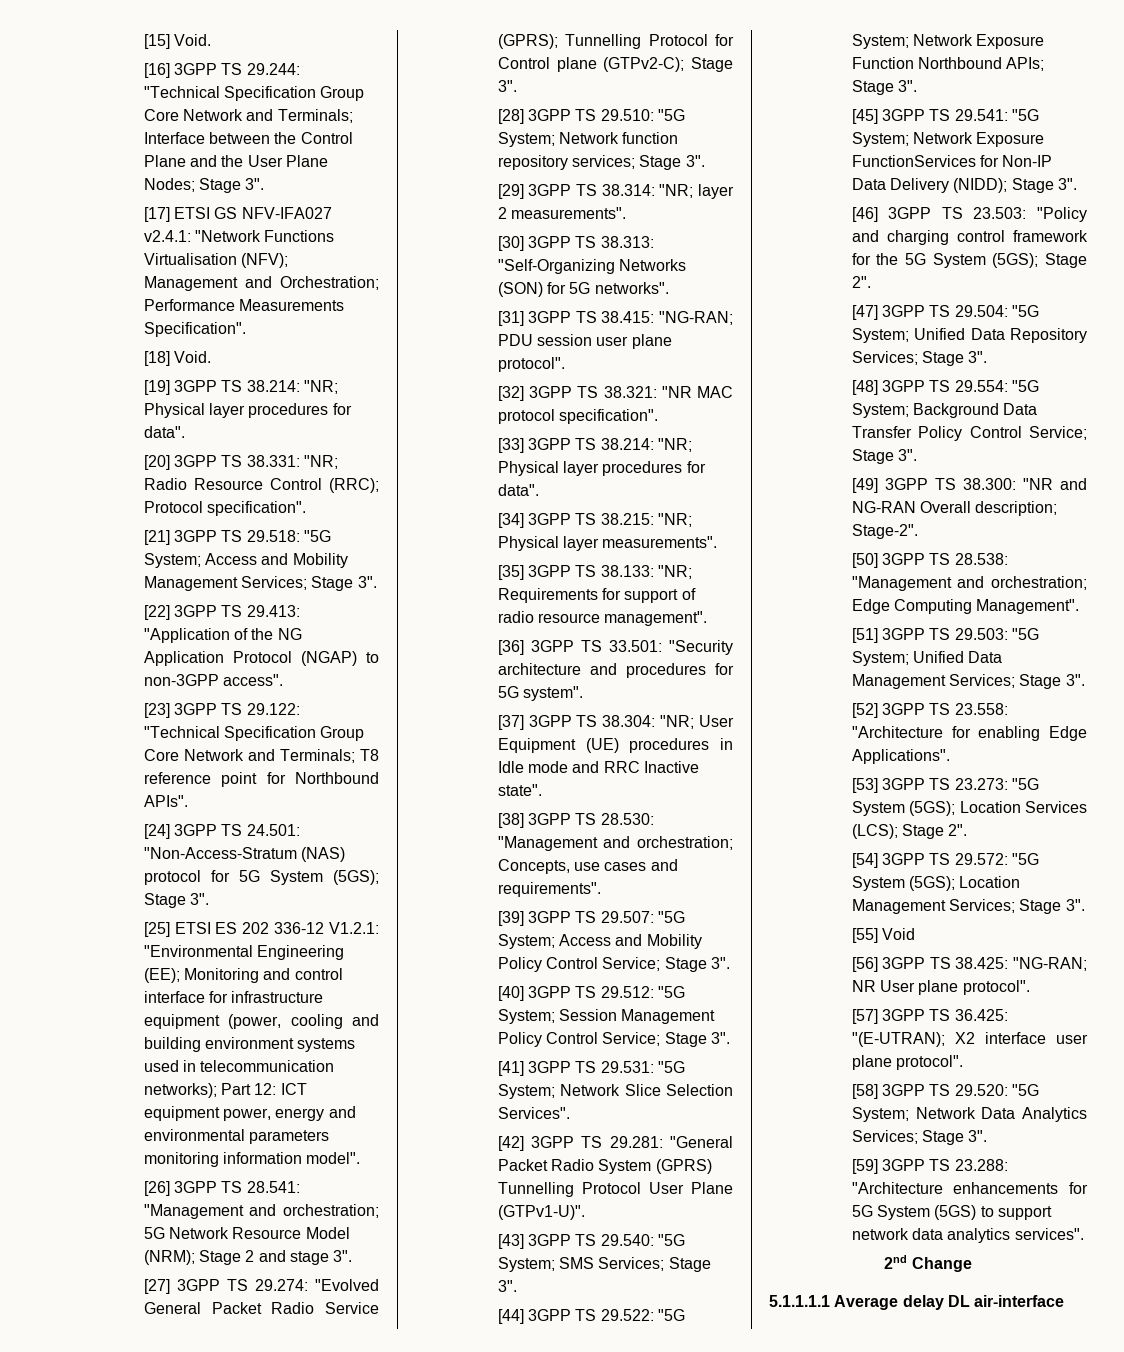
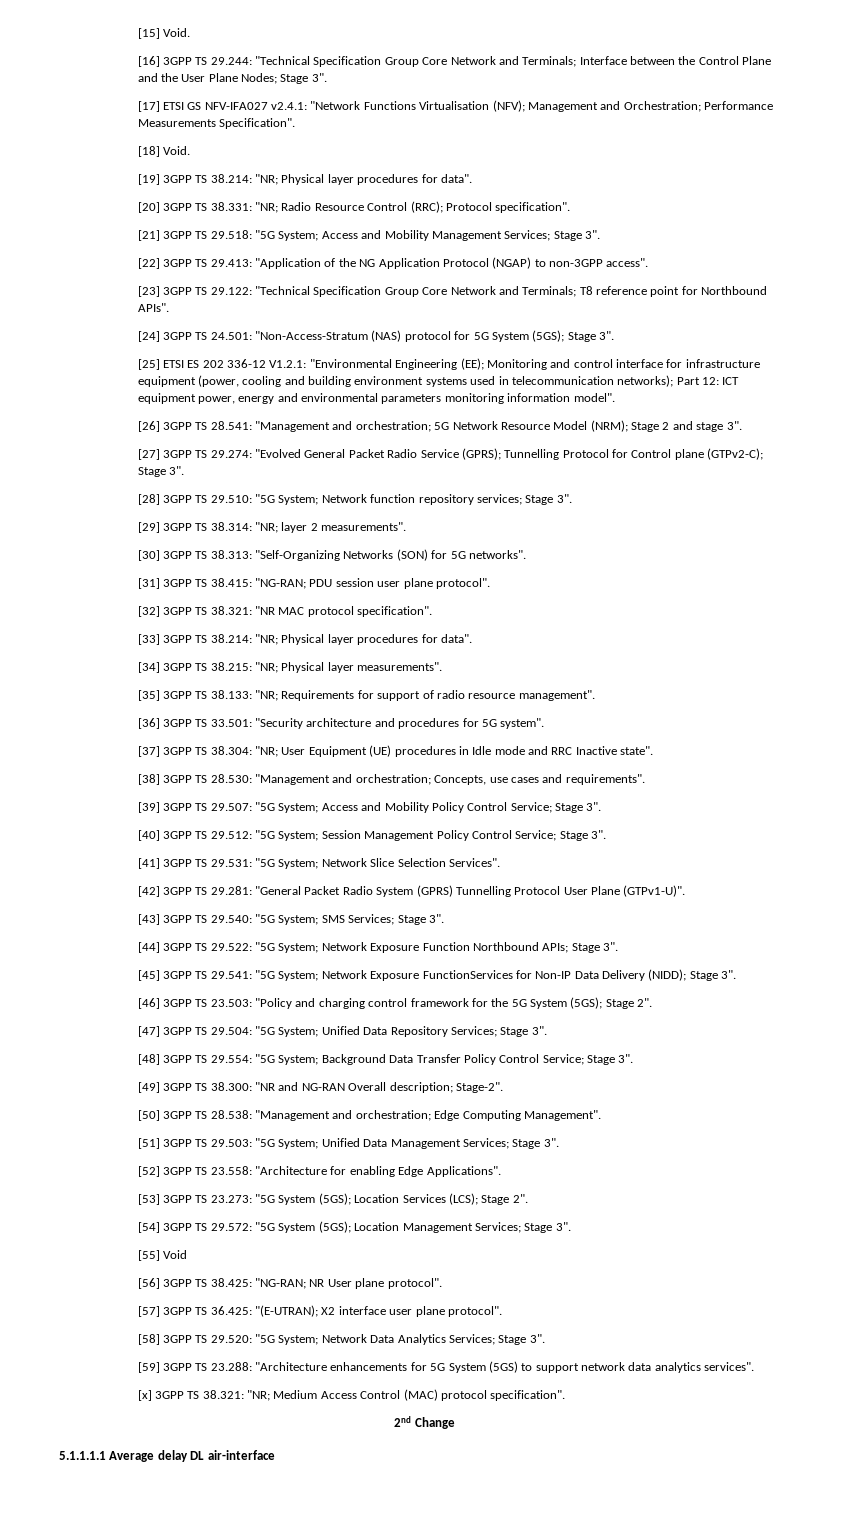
+ [x] 3GPP TS 38.321: "NR; Medium Access Control (MAC) protocol specification".

